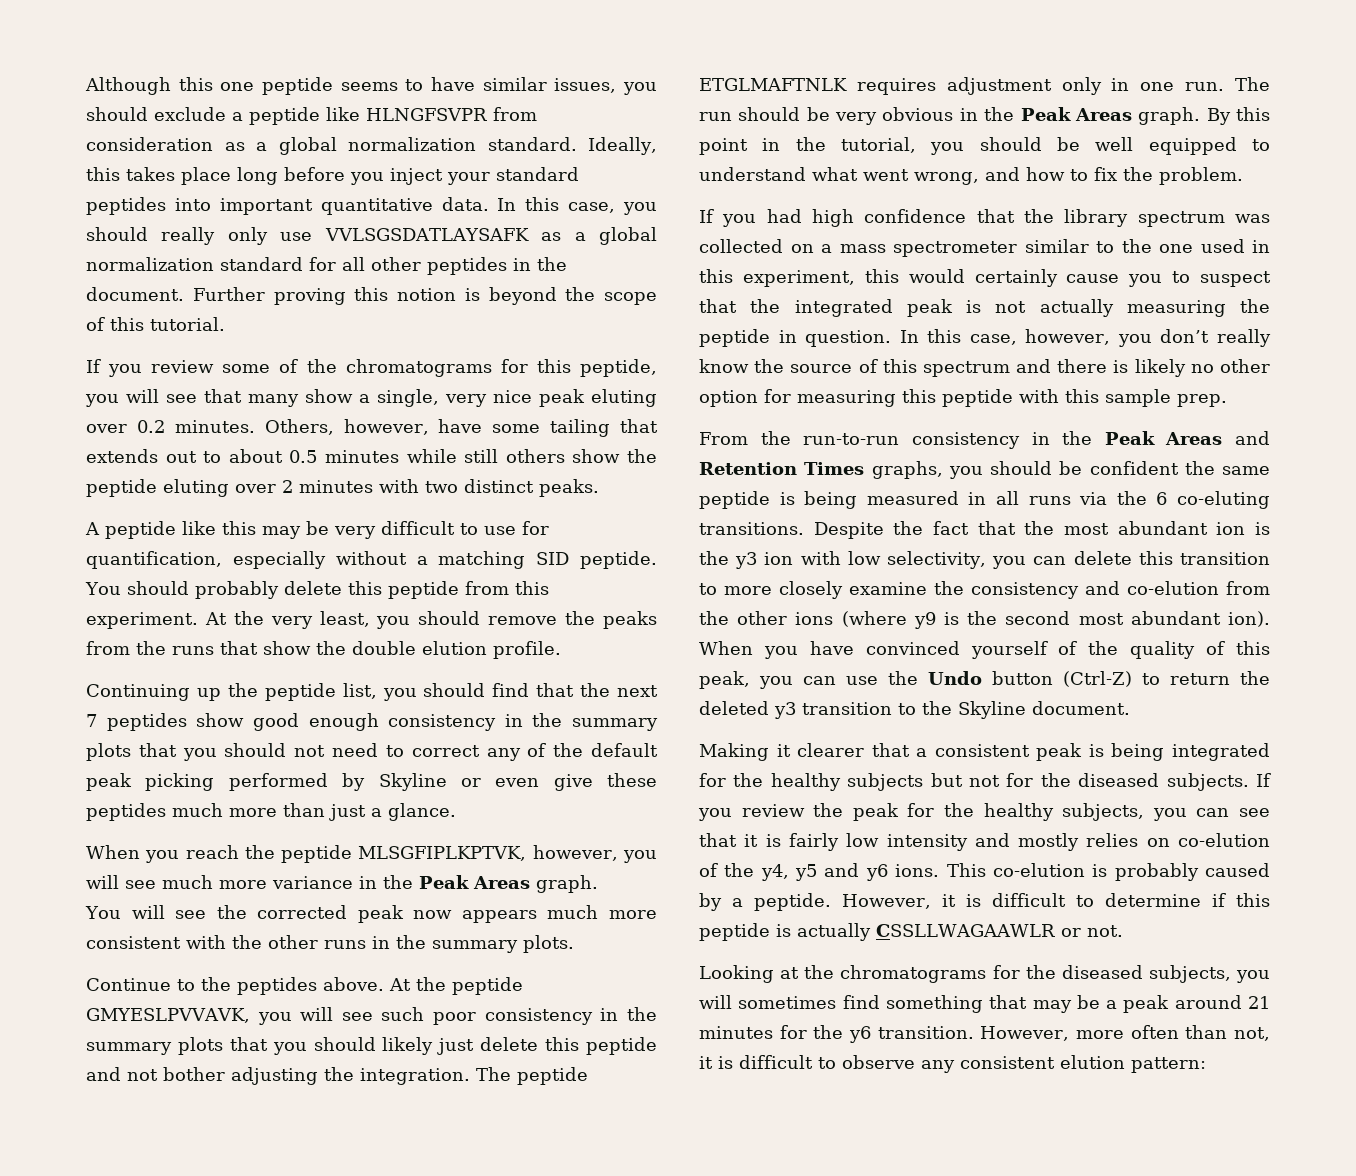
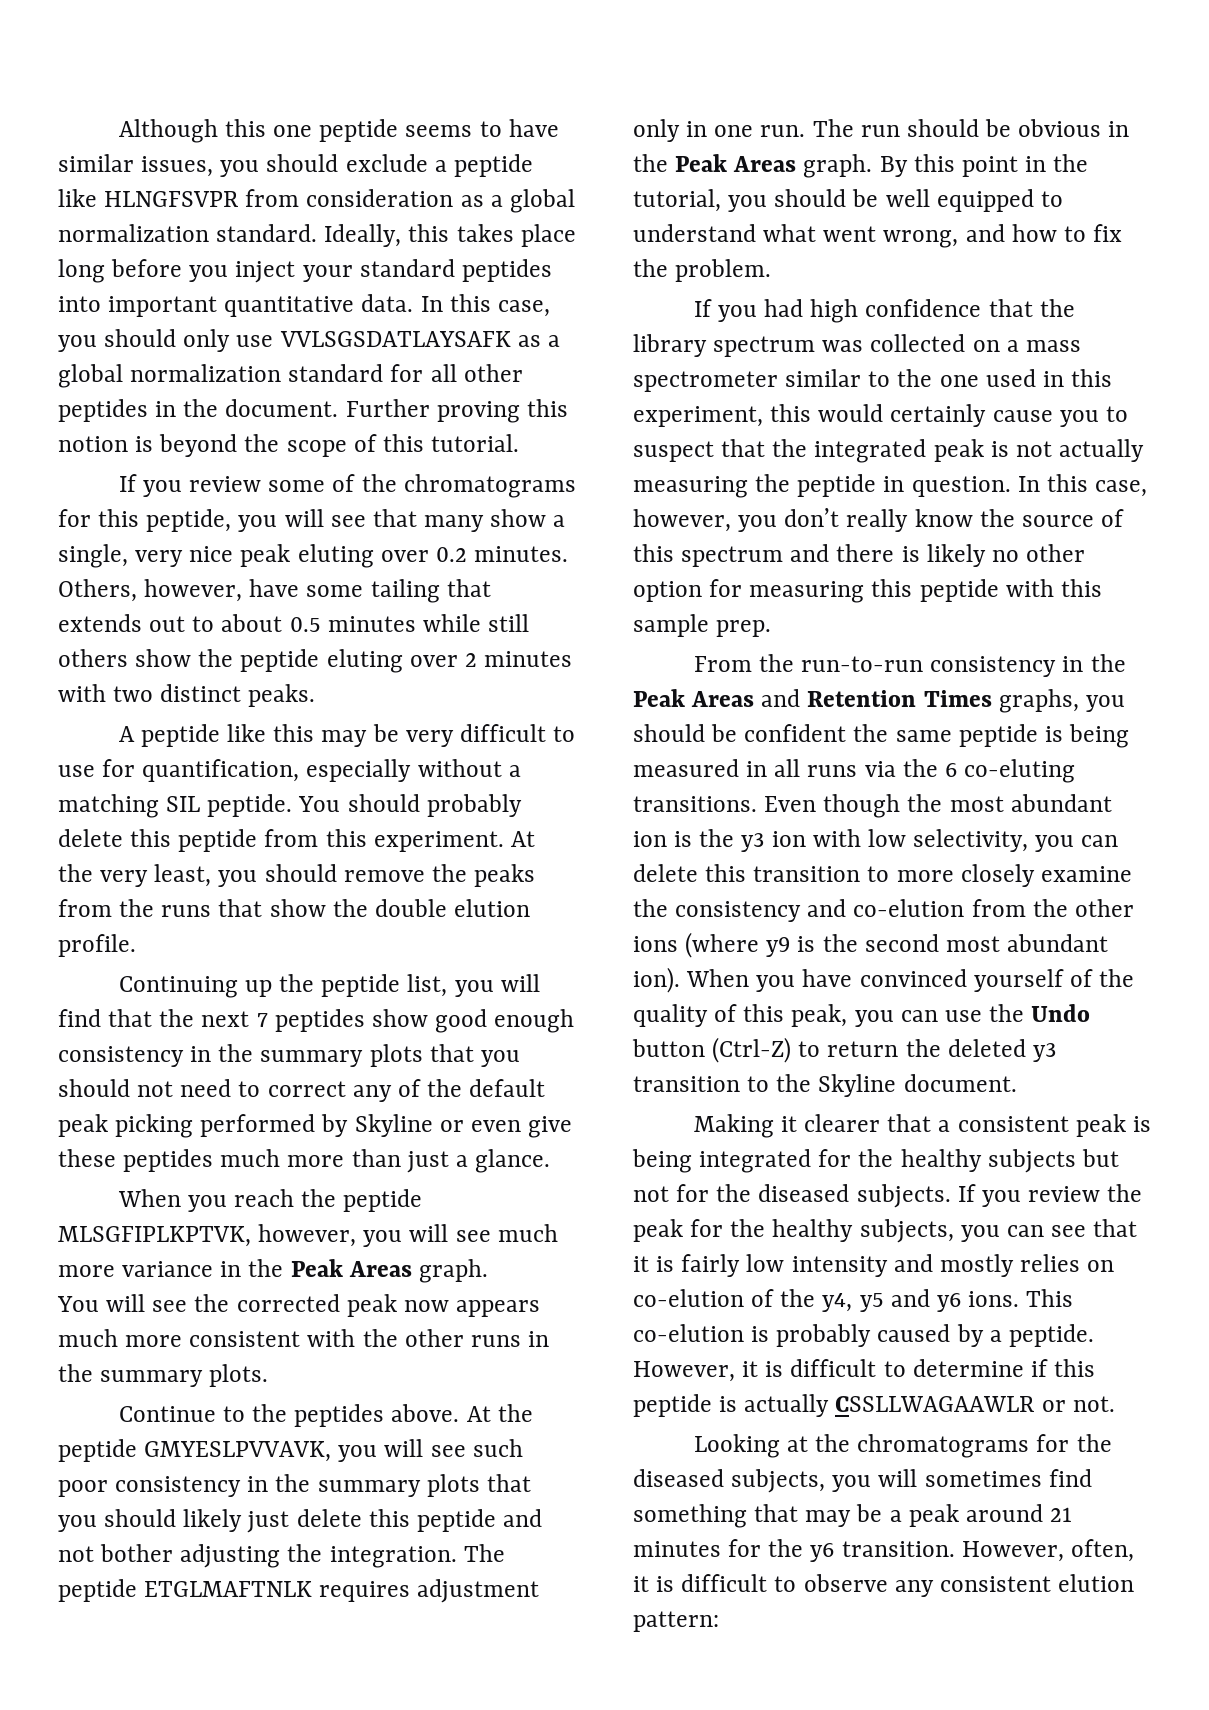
- In this case, you should really only use VVLSGSDATLAYSAFK as a global normalization standard for all other peptides in the document.
+ In this case, you should only use VVLSGSDATLAYSAFK as a global normalization standard for all other peptides in the document.
- A peptide like this may be very difficult to use for quantification, especially without a matching SID peptide.
+ A peptide like this may be very difficult to use for quantification, especially without a matching SIL peptide.
- Continuing up the peptide list, you should find that the next 7 peptides show good enough consistency in the summary plots that you should not need to correct any of the default peak picking performed by Skyline or even give these peptides much more than just a glance.
+ Continuing up the peptide list, you will find that the next 7 peptides show good enough consistency in the summary plots that you should not need to correct any of the default peak picking performed by Skyline or even give these peptides much more than just a glance.
- The run should be very obvious in the Peak Areas graph.
+ The run should be obvious in the Peak Areas graph.
- Despite the fact that the most abundant ion is the y3 ion with low selectivity, you can delete this transition to more closely examine the consistency and co-elution from the other ions (where y9 is the second most abundant ion).
+ Even though the most abundant ion is the y3 ion with low selectivity, you can delete this transition to more closely examine the consistency and co-elution from the other ions (where y9 is the second most abundant ion).
- However, more often than not, it is difficult to observe any consistent elution pattern:
+ However, often, it is difficult to observe any consistent elution pattern:

